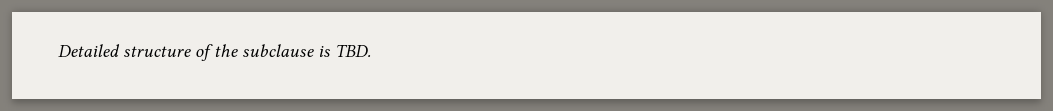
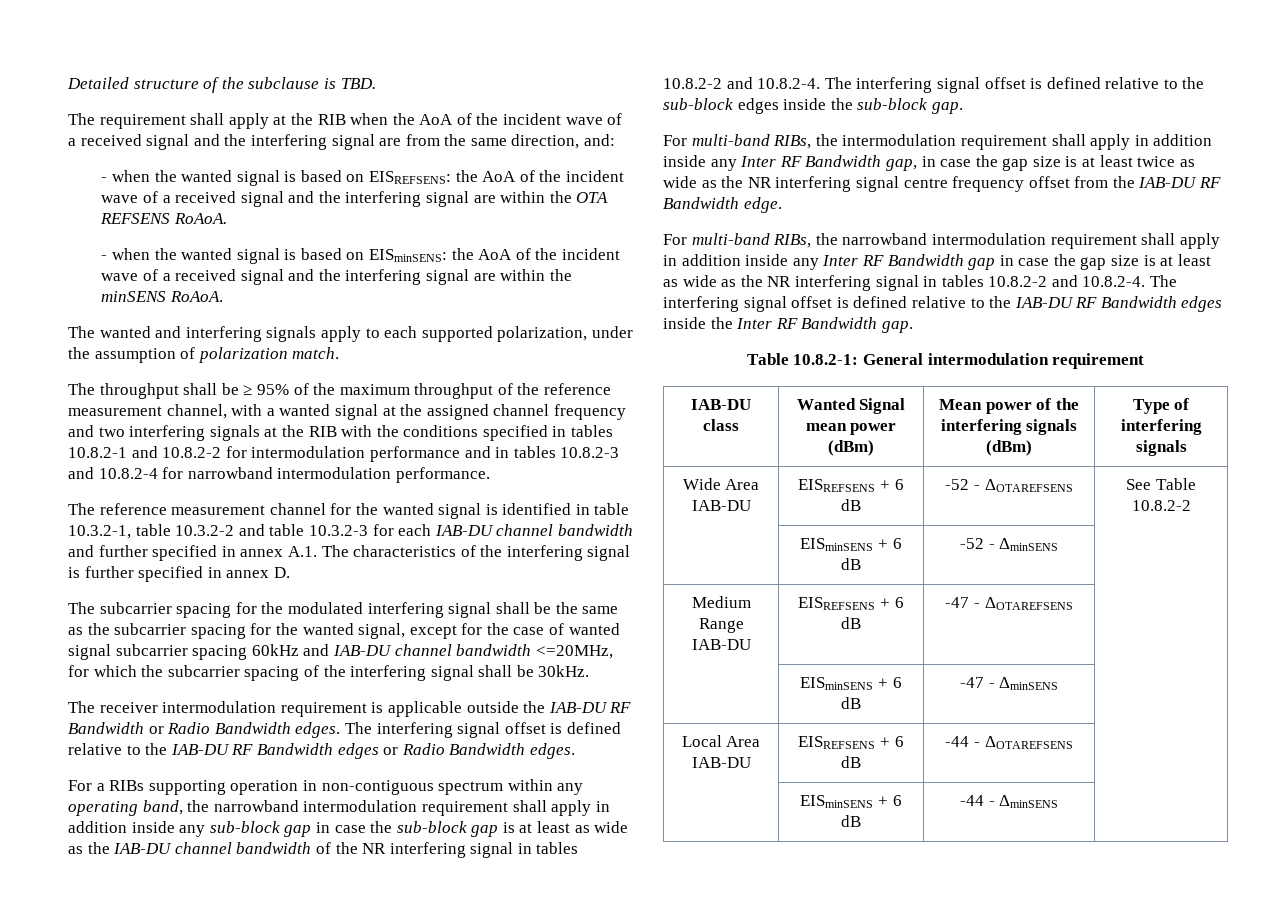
+ The requirement shall apply at the RIB when the AoA of the incident wave of a received signal and the interfering signal are from the same direction, and:
+ - when the wanted signal is based on EISREFSENS: the AoA of the incident wave of a received signal and the interfering signal are within the OTA REFSENS RoAoA.
+ - when the wanted signal is based on EISminSENS: the AoA of the incident wave of a received signal and the interfering signal are within the minSENS RoAoA.
+ The wanted and interfering signals apply to each supported polarization, under the assumption of polarization match.
+ The throughput shall be ≥ 95% of the maximum throughput of the reference measurement channel, with a wanted signal at the assigned channel frequency and two interfering signals at the RIB with the conditions specified in tables 10.8.2-1 and 10.8.2-2 for intermodulation performance and in tables 10.8.2-3 and 10.8.2-4 for narrowband intermodulation performance.
+ The reference measurement channel for the wanted signal is identified in table 10.3.2-1, table 10.3.2-2 and table 10.3.2-3 for each IAB-DU channel bandwidth and further specified in annex A.1. The characteristics of the interfering signal is further specified in annex D.
+ The subcarrier spacing for the modulated interfering signal shall be the same as the subcarrier spacing for the wanted signal, except for the case of wanted signal subcarrier spacing 60kHz and IAB-DU channel bandwidth <=20MHz, for which the subcarrier spacing of the interfering signal shall be 30kHz.
+ The receiver intermodulation requirement is applicable outside the IAB-DU RF Bandwidth or Radio Bandwidth edges. The interfering signal offset is defined relative to the IAB-DU RF Bandwidth edges or Radio Bandwidth edges.
+ For a RIBs supporting operation in non-contiguous spectrum within any operating band, the narrowband intermodulation requirement shall apply in addition inside any sub-block gap in case the sub-block gap is at least as wide as the IAB-DU channel bandwidth of the NR interfering signal in tables 10.8.2-2 and 10.8.2-4. The interfering signal offset is defined relative to the sub-block edges inside the sub-block gap.
+ For multi-band RIBs, the intermodulation requirement shall apply in addition inside any Inter RF Bandwidth gap, in case the gap size is at least twice as wide as the NR interfering signal centre frequency offset from the IAB-DU RF Bandwidth edge.
+ For multi-band RIBs, the narrowband intermodulation requirement shall apply in addition inside any Inter RF Bandwidth gap in case the gap size is at least as wide as the NR interfering signal in tables 10.8.2-2 and 10.8.2-4. The interfering signal offset is defined relative to the IAB-DU RF Bandwidth edges inside the Inter RF Bandwidth gap.
+ Table 10.8.2-1: General intermodulation requirement
+ IAB-DU class | Wanted Signal mean power (dBm) | Mean power of the interfering signals (dBm) | Type of interfering signals
+ Wide Area IAB-DU | EISREFSENS + 6 dB | -52 - ΔOTAREFSENS | See Table 10.8.2-2
+ | EISminSENS + 6 dB | -52 - ΔminSENS |
+ Medium Range IAB-DU | EISREFSENS + 6 dB | -47 - ΔOTAREFSENS |
+ | EISminSENS + 6 dB | -47 - ΔminSENS |
+ Local Area IAB-DU | EISREFSENS + 6 dB | -44 - ΔOTAREFSENS |
+ | EISminSENS + 6 dB | -44 - ΔminSENS |

